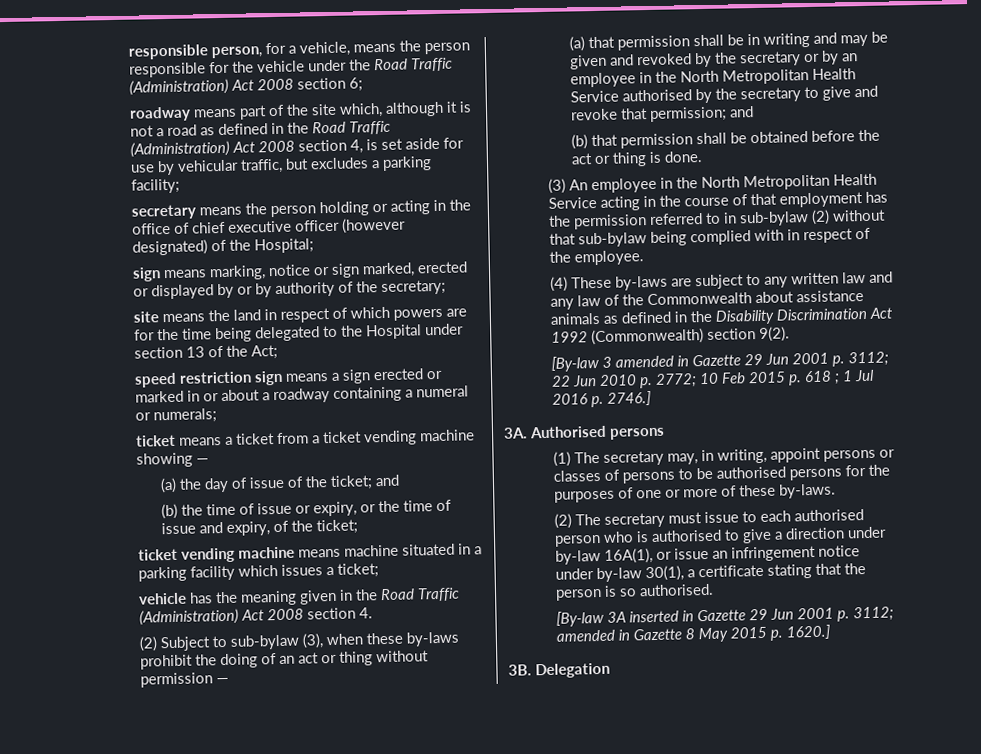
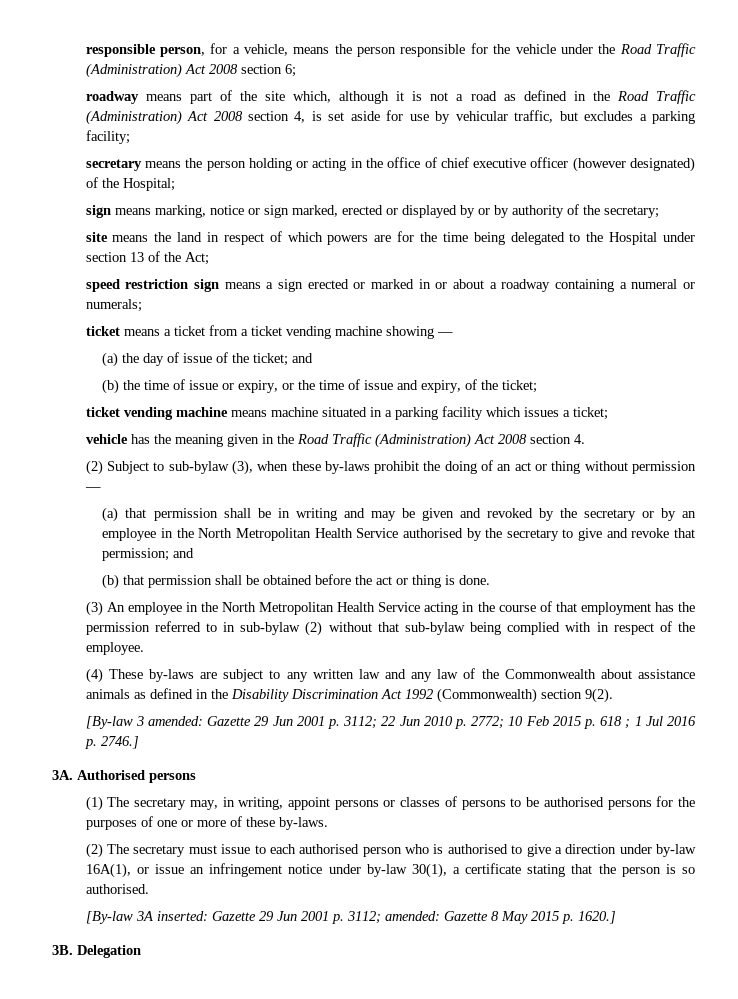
- [By-law 3 amended in Gazette 29 Jun 2001 p. 3112; 22 Jun 2010 p. 2772; 10 Feb 2015 p. 618 ; 1 Jul 2016 p. 2746.]
+ [By-law 3 amended: Gazette 29 Jun 2001 p. 3112; 22 Jun 2010 p. 2772; 10 Feb 2015 p. 618 ; 1 Jul 2016 p. 2746.]
- [By-law 3A inserted in Gazette 29 Jun 2001 p. 3112; amended in Gazette 8 May 2015 p. 1620.]
+ [By-law 3A inserted: Gazette 29 Jun 2001 p. 3112; amended: Gazette 8 May 2015 p. 1620.]

